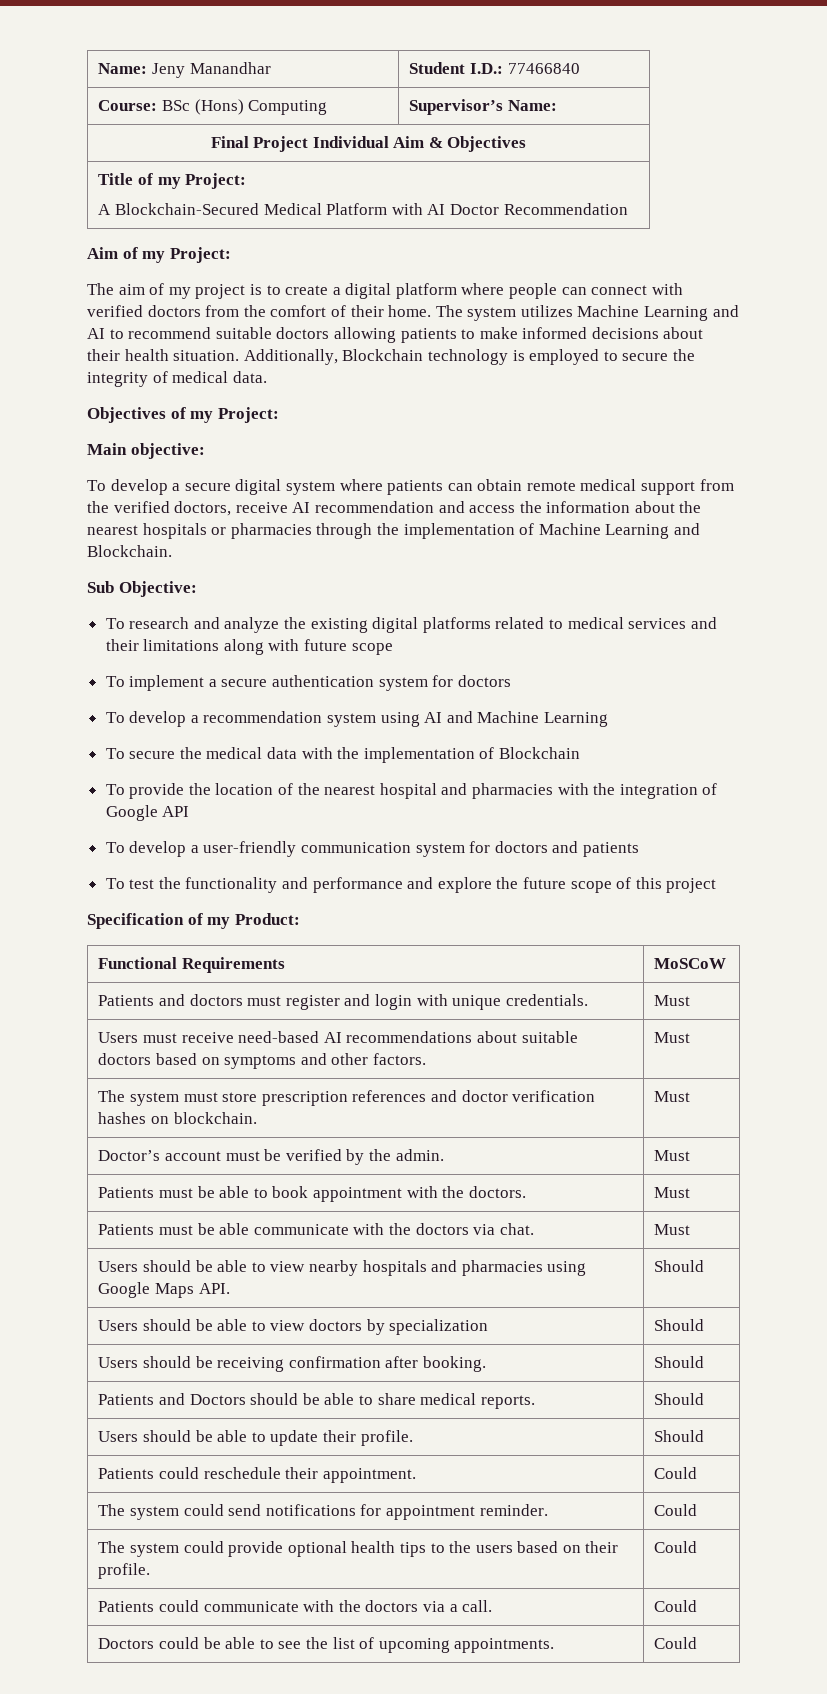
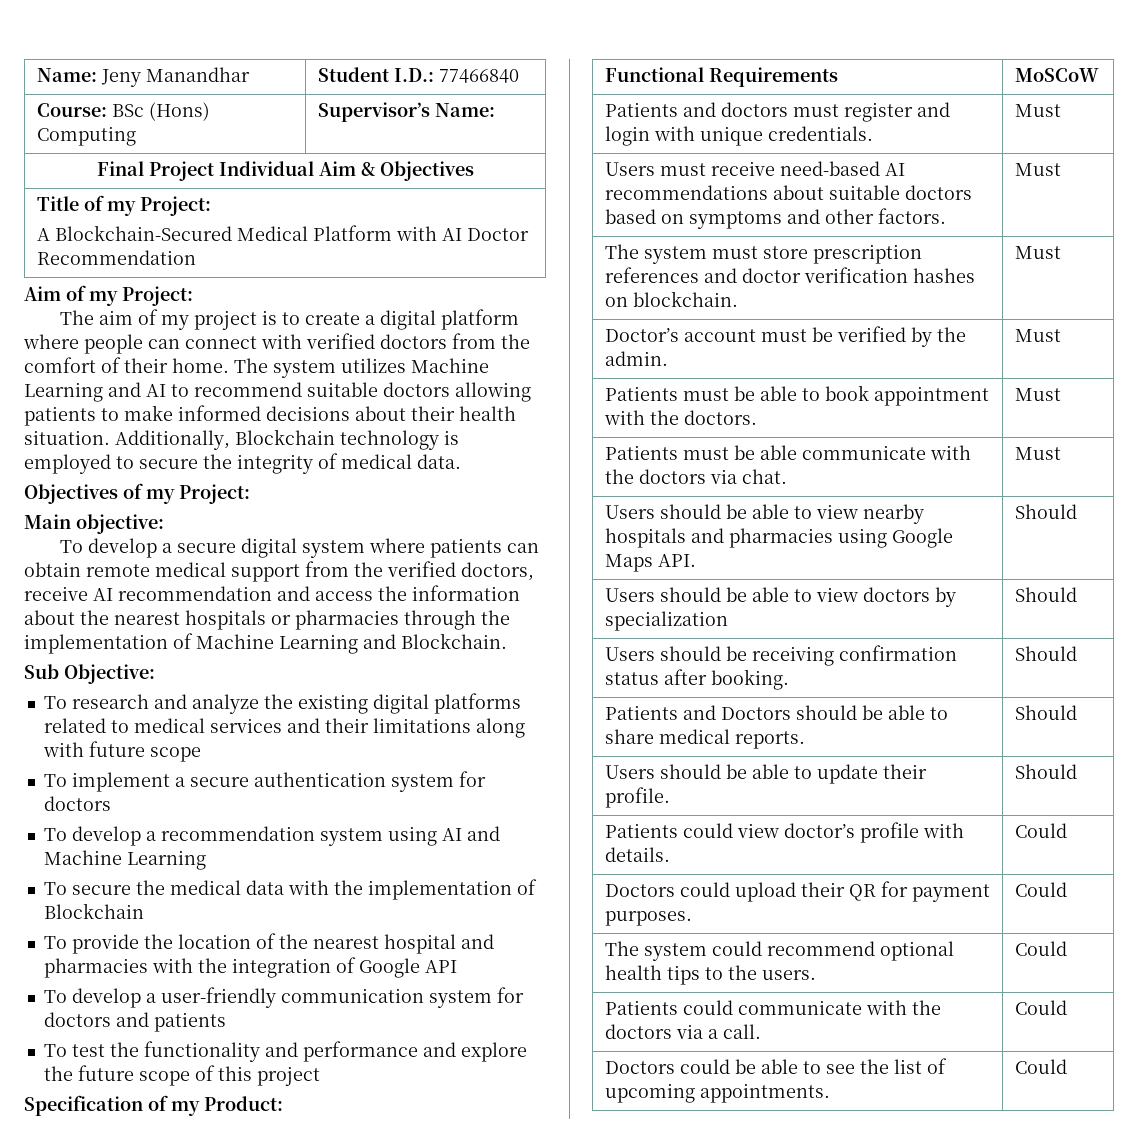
- Users should be receiving confirmation after booking. | Should
+ Users should be receiving confirmation status after booking. | Should
- Patients could reschedule their appointment. | Could
- The system could send notifications for appointment reminder. | Could
- The system could provide optional health tips to the users based on their profile. | Could
+ Patients could view doctor’s profile with details. | Could
+ Doctors could upload their QR for payment purposes. | Could
+ The system could recommend optional health tips to the users. | Could

